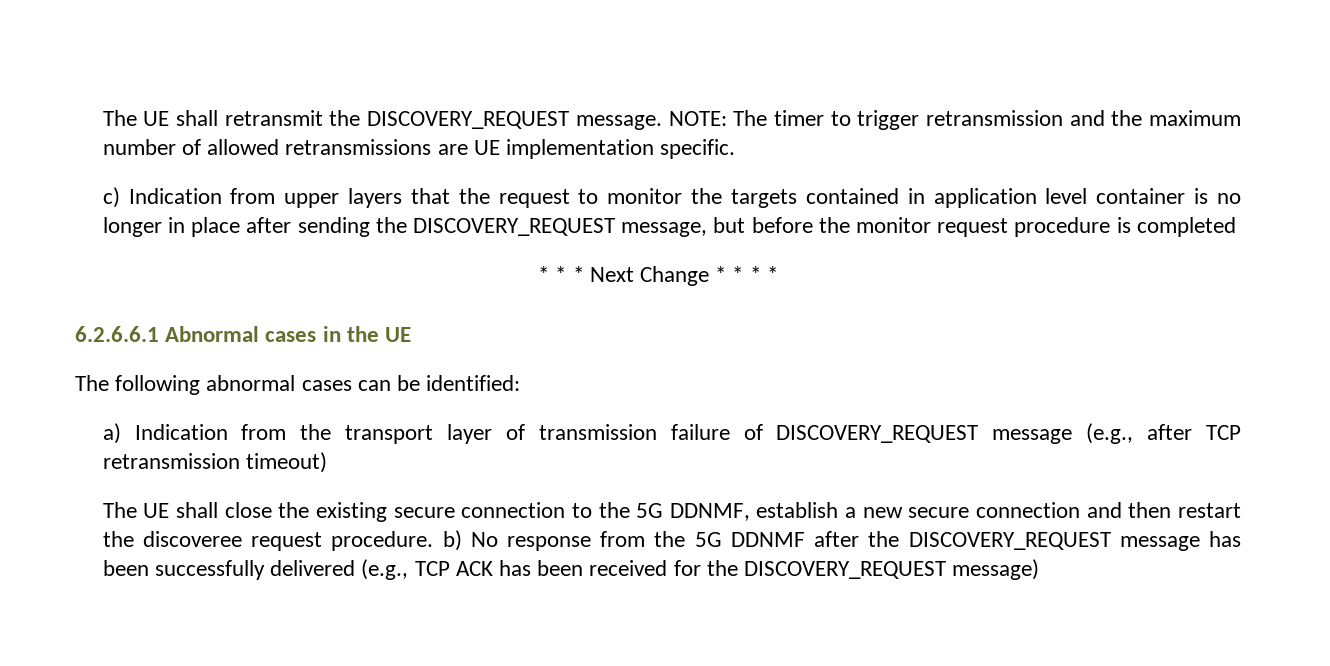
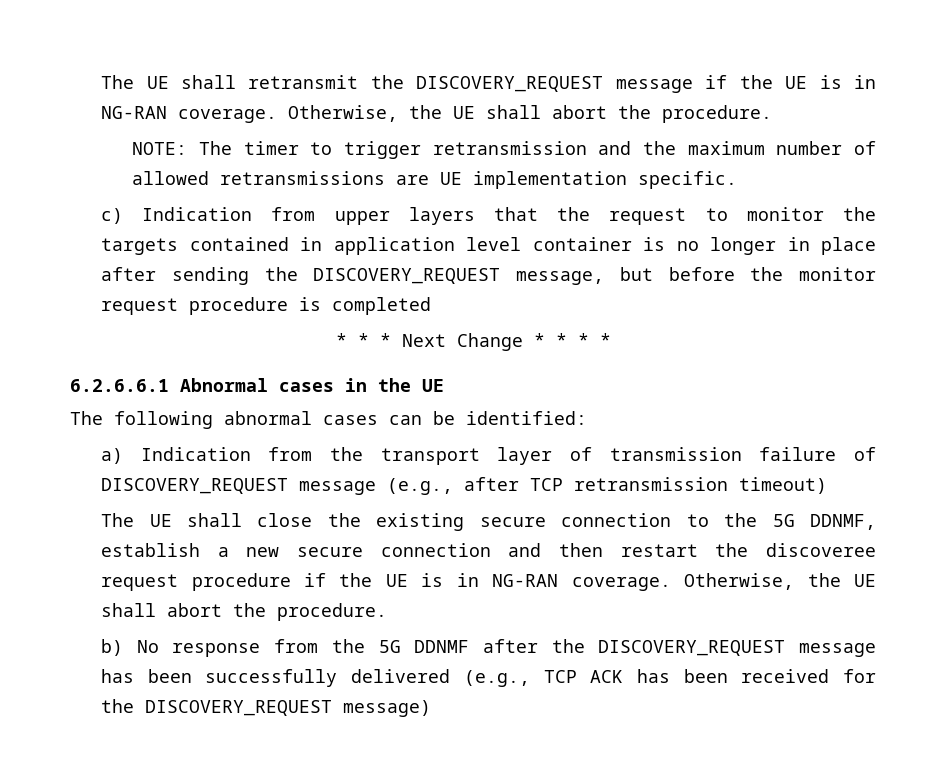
- The UE shall retransmit the DISCOVERY_REQUEST message. NOTE: The timer to trigger retransmission and the maximum number of allowed retransmissions are UE implementation specific.
+ The UE shall retransmit the DISCOVERY_REQUEST message if the UE is in NG-RAN coverage. Otherwise, the UE shall abort the procedure.
+ NOTE: The timer to trigger retransmission and the maximum number of allowed retransmissions are UE implementation specific.
- The UE shall close the existing secure connection to the 5G DDNMF, establish a new secure connection and then restart the discoveree request procedure. b) No response from the 5G DDNMF after the DISCOVERY_REQUEST message has been successfully delivered (e.g., TCP ACK has been received for the DISCOVERY_REQUEST message)
+ The UE shall close the existing secure connection to the 5G DDNMF, establish a new secure connection and then restart the discoveree request procedure if the UE is in NG-RAN coverage. Otherwise, the UE shall abort the procedure.
+ b) No response from the 5G DDNMF after the DISCOVERY_REQUEST message has been successfully delivered (e.g., TCP ACK has been received for the DISCOVERY_REQUEST message)

